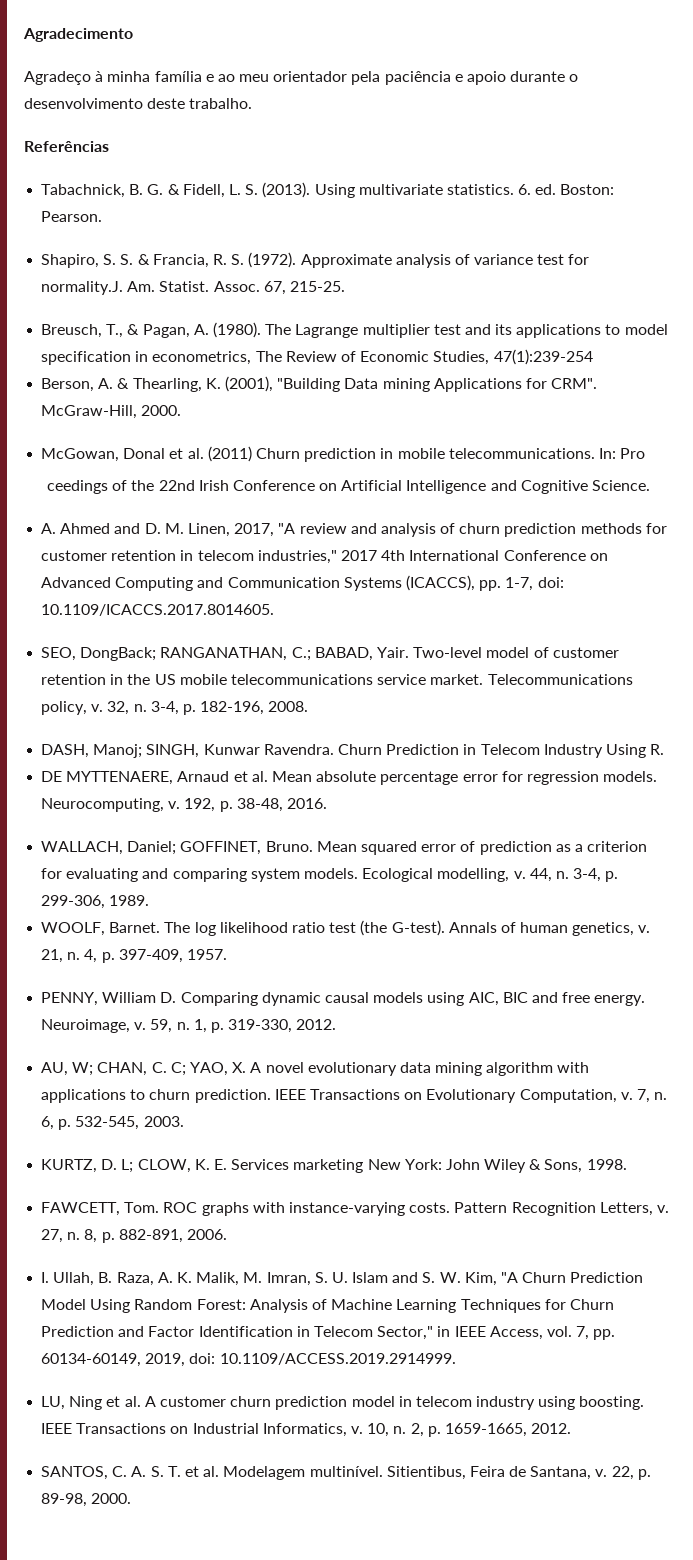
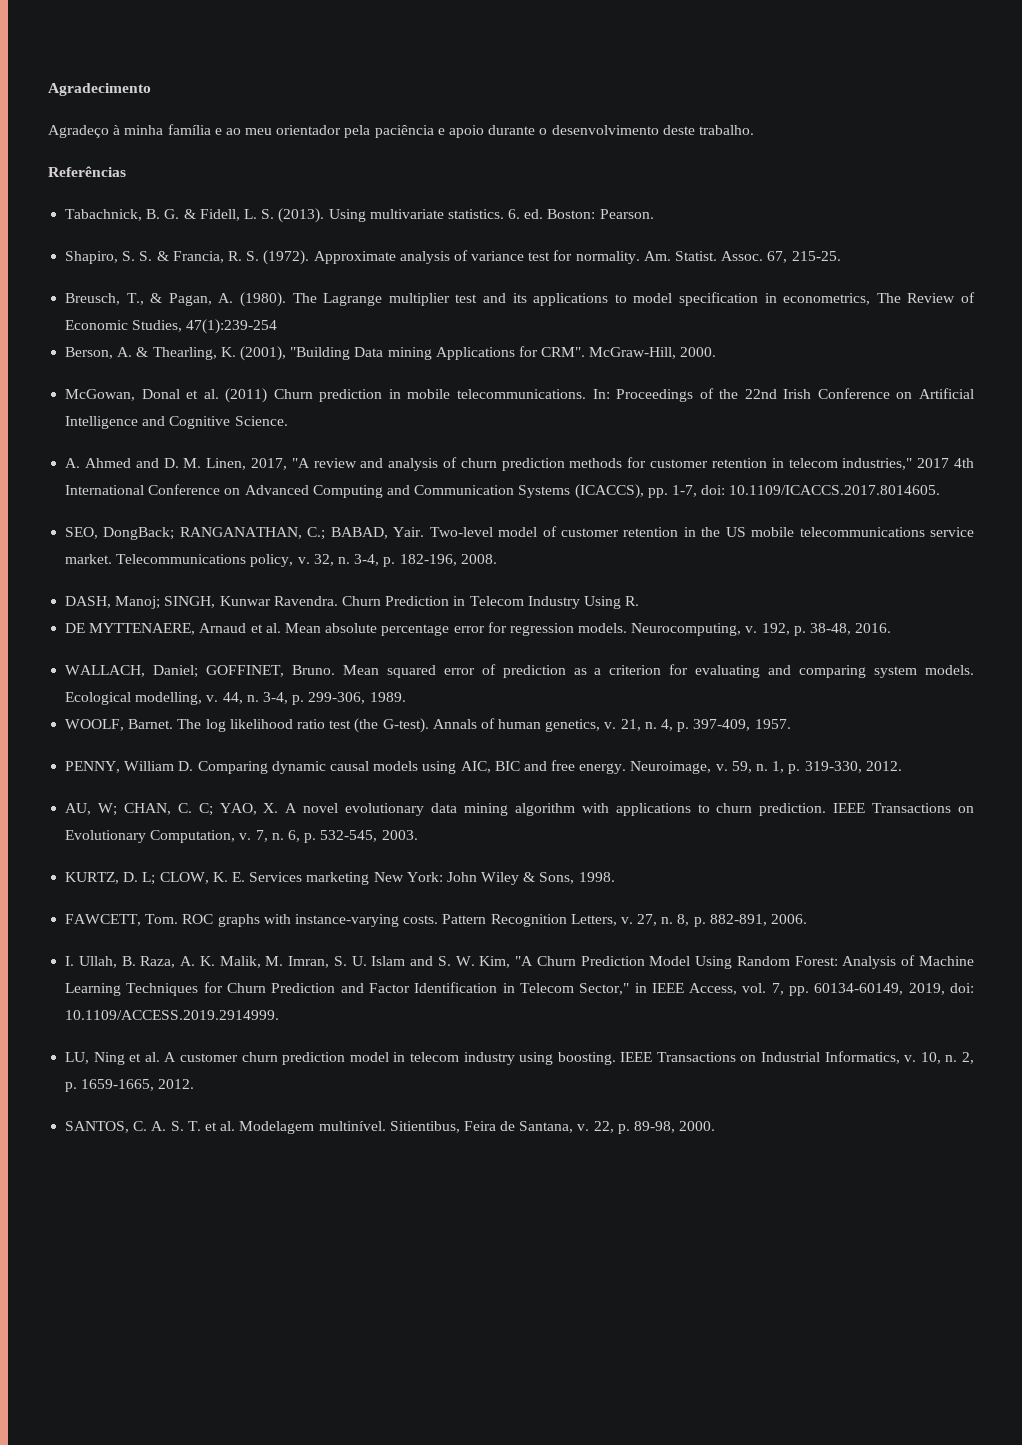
- Approximate analysis of variance test for normality.J. Am. Statist.
+ Approximate analysis of variance test for normality. Am. Statist.
- In: Pro
- ceedings of the 22nd Irish Conference on Artificial Intelligence and Cognitive Science.
+ In: Proceedings of the 22nd Irish Conference on Artificial Intelligence and Cognitive Science.

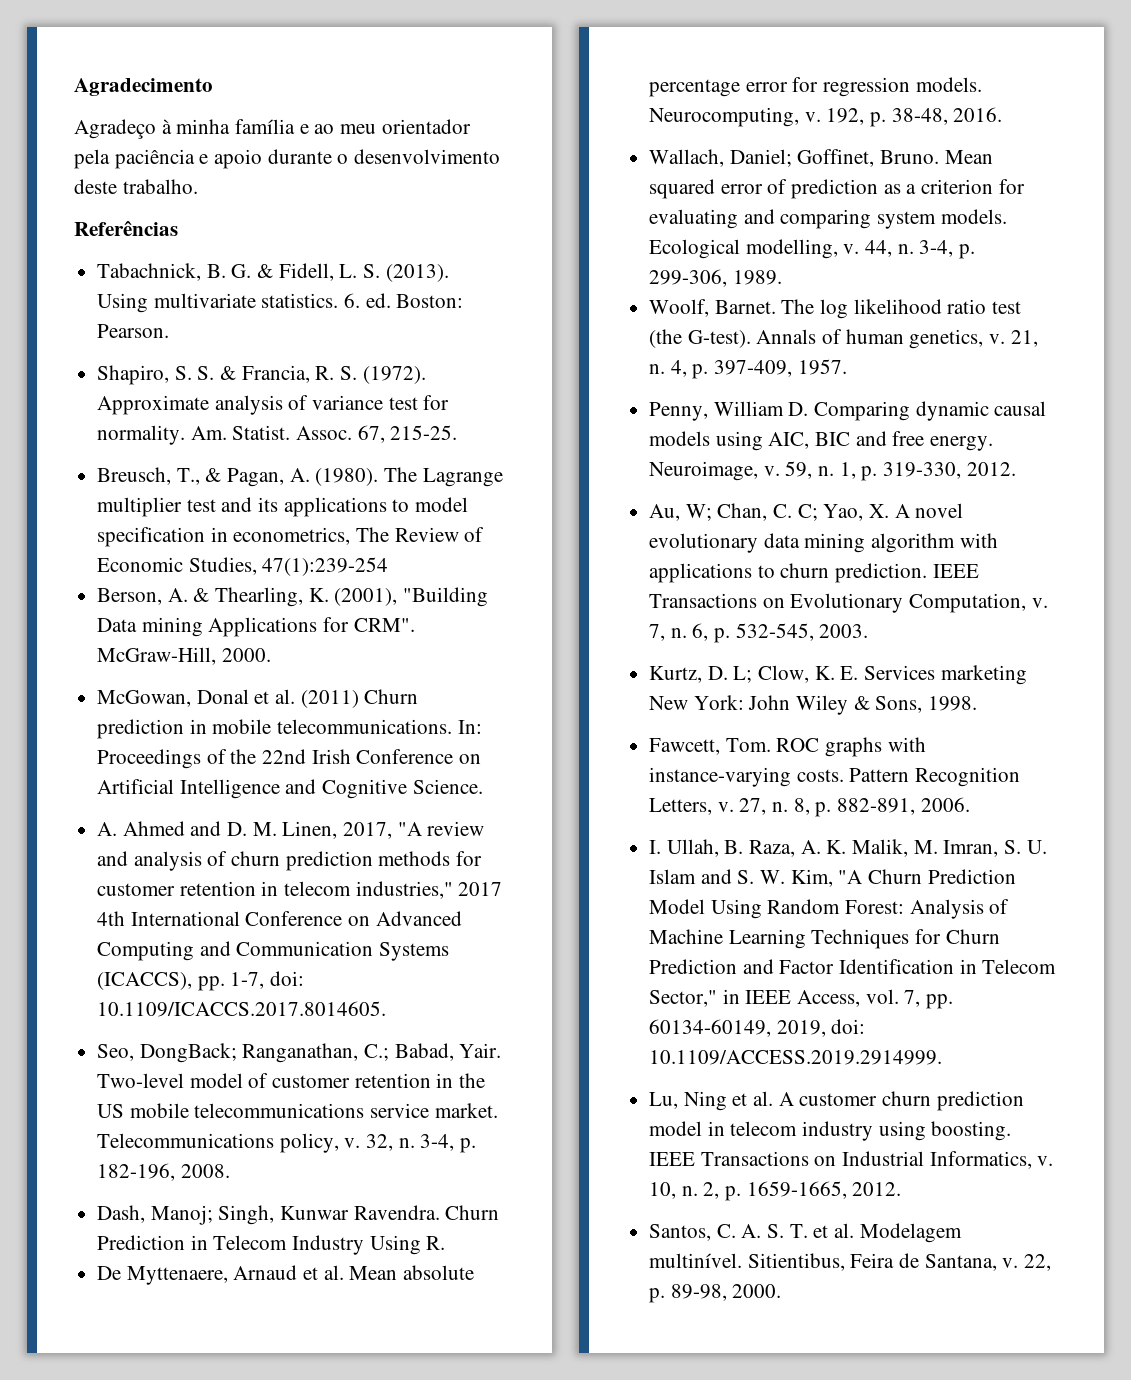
- SEO, DongBack; RANGANATHAN, C.; BABAD, Yair.
+ Seo, DongBack; Ranganathan, C.; Babad, Yair.
- DASH, Manoj; SINGH, Kunwar Ravendra.
+ Dash, Manoj; Singh, Kunwar Ravendra.
- DE MYTTENAERE, Arnaud et al. Mean absolute percentage error for regression models.
+ De Myttenaere, Arnaud et al. Mean absolute percentage error for regression models.
- WALLACH, Daniel; GOFFINET, Bruno.
+ Wallach, Daniel; Goffinet, Bruno.
- WOOLF, Barnet.
+ Woolf, Barnet.
- PENNY, William D. Comparing dynamic causal models using AIC, BIC and free energy.
+ Penny, William D. Comparing dynamic causal models using AIC, BIC and free energy.
- AU, W; CHAN, C. C; YAO, X. A novel evolutionary data mining algorithm with applications to churn prediction.
+ Au, W; Chan, C. C; Yao, X. A novel evolutionary data mining algorithm with applications to churn prediction.
- KURTZ, D. L; CLOW, K. E. Services marketing New York: John Wiley & Sons, 1998.
+ Kurtz, D. L; Clow, K. E. Services marketing New York: John Wiley & Sons, 1998.
- FAWCETT, Tom. ROC graphs with instance-varying costs.
+ Fawcett, Tom. ROC graphs with instance-varying costs.
- LU, Ning et al. A customer churn prediction model in telecom industry using boosting.
+ Lu, Ning et al. A customer churn prediction model in telecom industry using boosting.
- SANTOS, C. A. S. T. et al. Modelagem multinível.
+ Santos, C. A. S. T. et al. Modelagem multinível.

